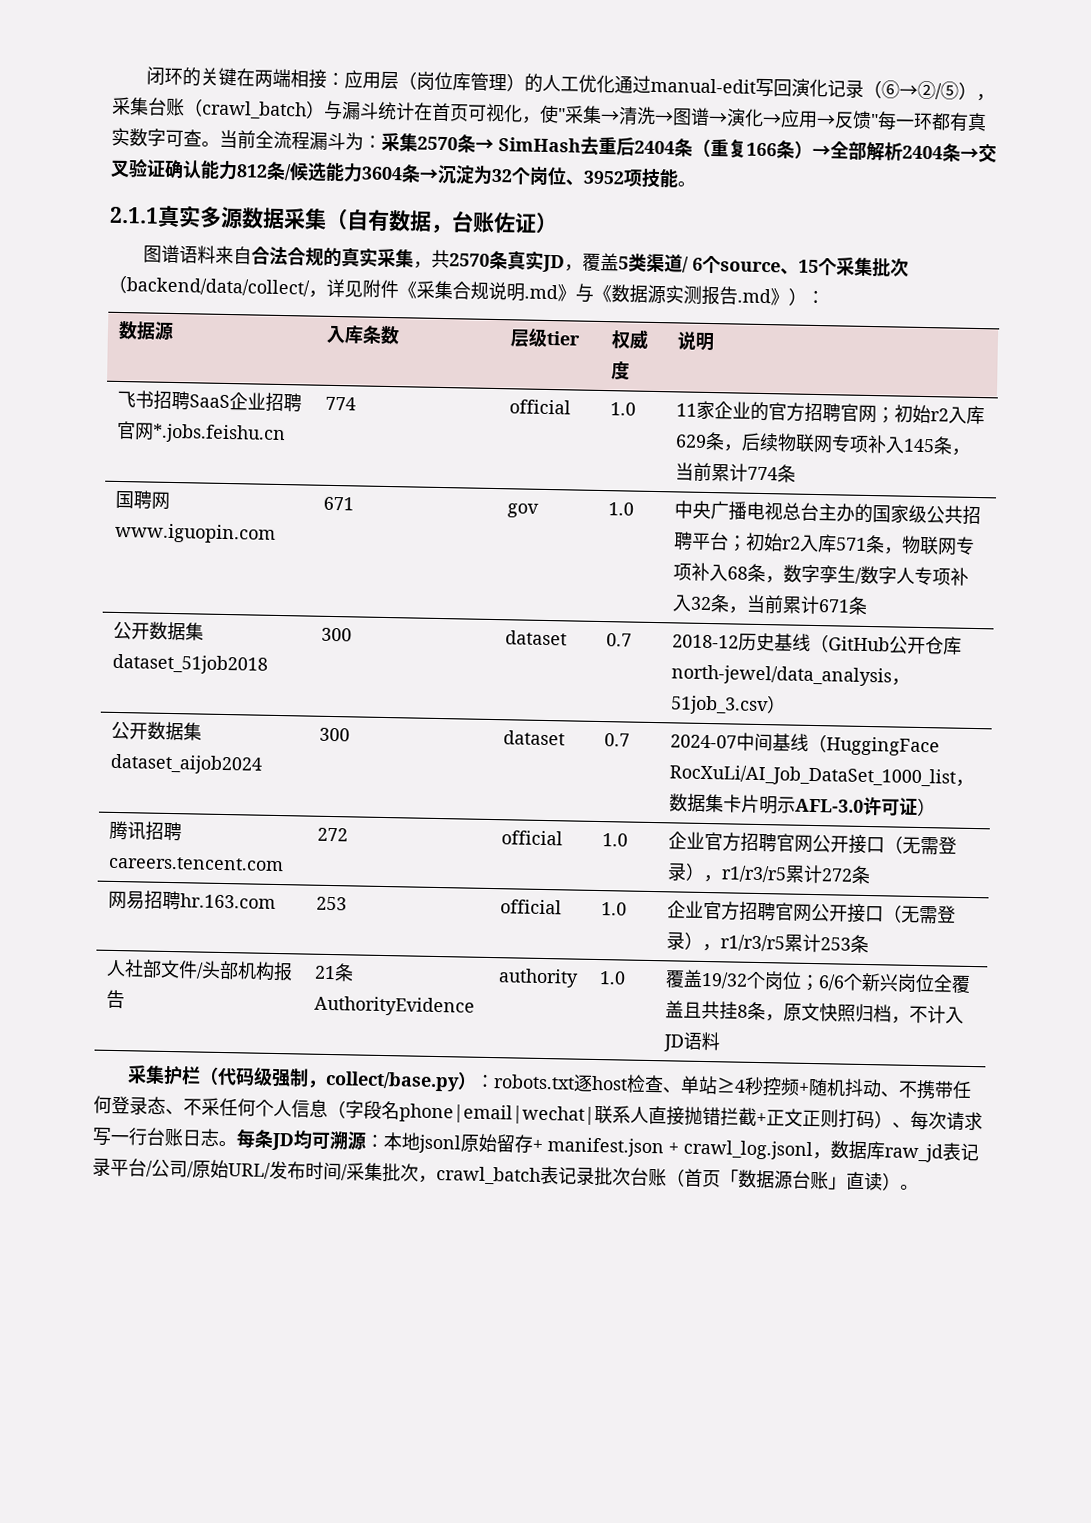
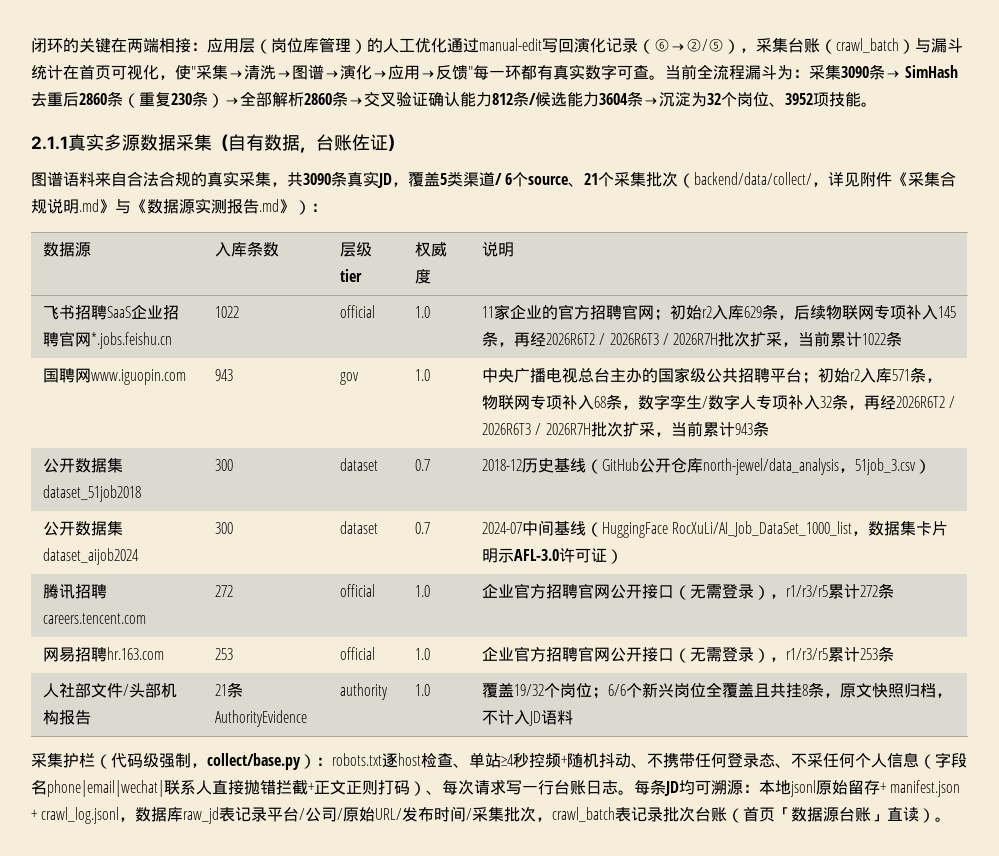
- 当前全流程漏斗为：采集2570条→ SimHash去重后2404条（重复166条）→全部解析2404条→交叉验证确认能力812条/候选能力3604条→沉淀为32个岗位、3952项技能。
+ 当前全流程漏斗为：采集3090条→ SimHash去重后2860条（重复230条）→全部解析2860条→交叉验证确认能力812条/候选能力3604条→沉淀为32个岗位、3952项技能。
- 图谱语料来自合法合规的真实采集，共2570条真实JD，覆盖5类渠道/ 6个source、15个采集批次（backend/data/collect/，详见附件《采集合规说明.md》与《数据源实测报告.md》）：
+ 图谱语料来自合法合规的真实采集，共3090条真实JD，覆盖5类渠道/ 6个source、21个采集批次（backend/data/collect/，详见附件《采集合规说明.md》与《数据源实测报告.md》）：
- 飞书招聘SaaS企业招聘官网*.jobs.feishu.cn | 774 | official | 1.0 | 11家企业的官方招聘官网；初始r2入库629条，后续物联网专项补入145条，当前累计774条
+ 飞书招聘SaaS企业招聘官网*.jobs.feishu.cn | 1022 | official | 1.0 | 11家企业的官方招聘官网；初始r2入库629条，后续物联网专项补入145条，再经2026R6T2 / 2026R6T3 / 2026R7H批次扩采，当前累计1022条
- 国聘网www.iguopin.com | 671
+ 国聘网www.iguopin.com | 943
- 中央广播电视总台主办的国家级公共招聘平台；初始r2入库571条，物联网专项补入68条，数字孪生/数字人专项补入32条，当前累计671条
+ 中央广播电视总台主办的国家级公共招聘平台；初始r2入库571条，物联网专项补入68条，数字孪生/数字人专项补入32条，再经2026R6T2 / 2026R6T3 / 2026R7H批次扩采，当前累计943条

